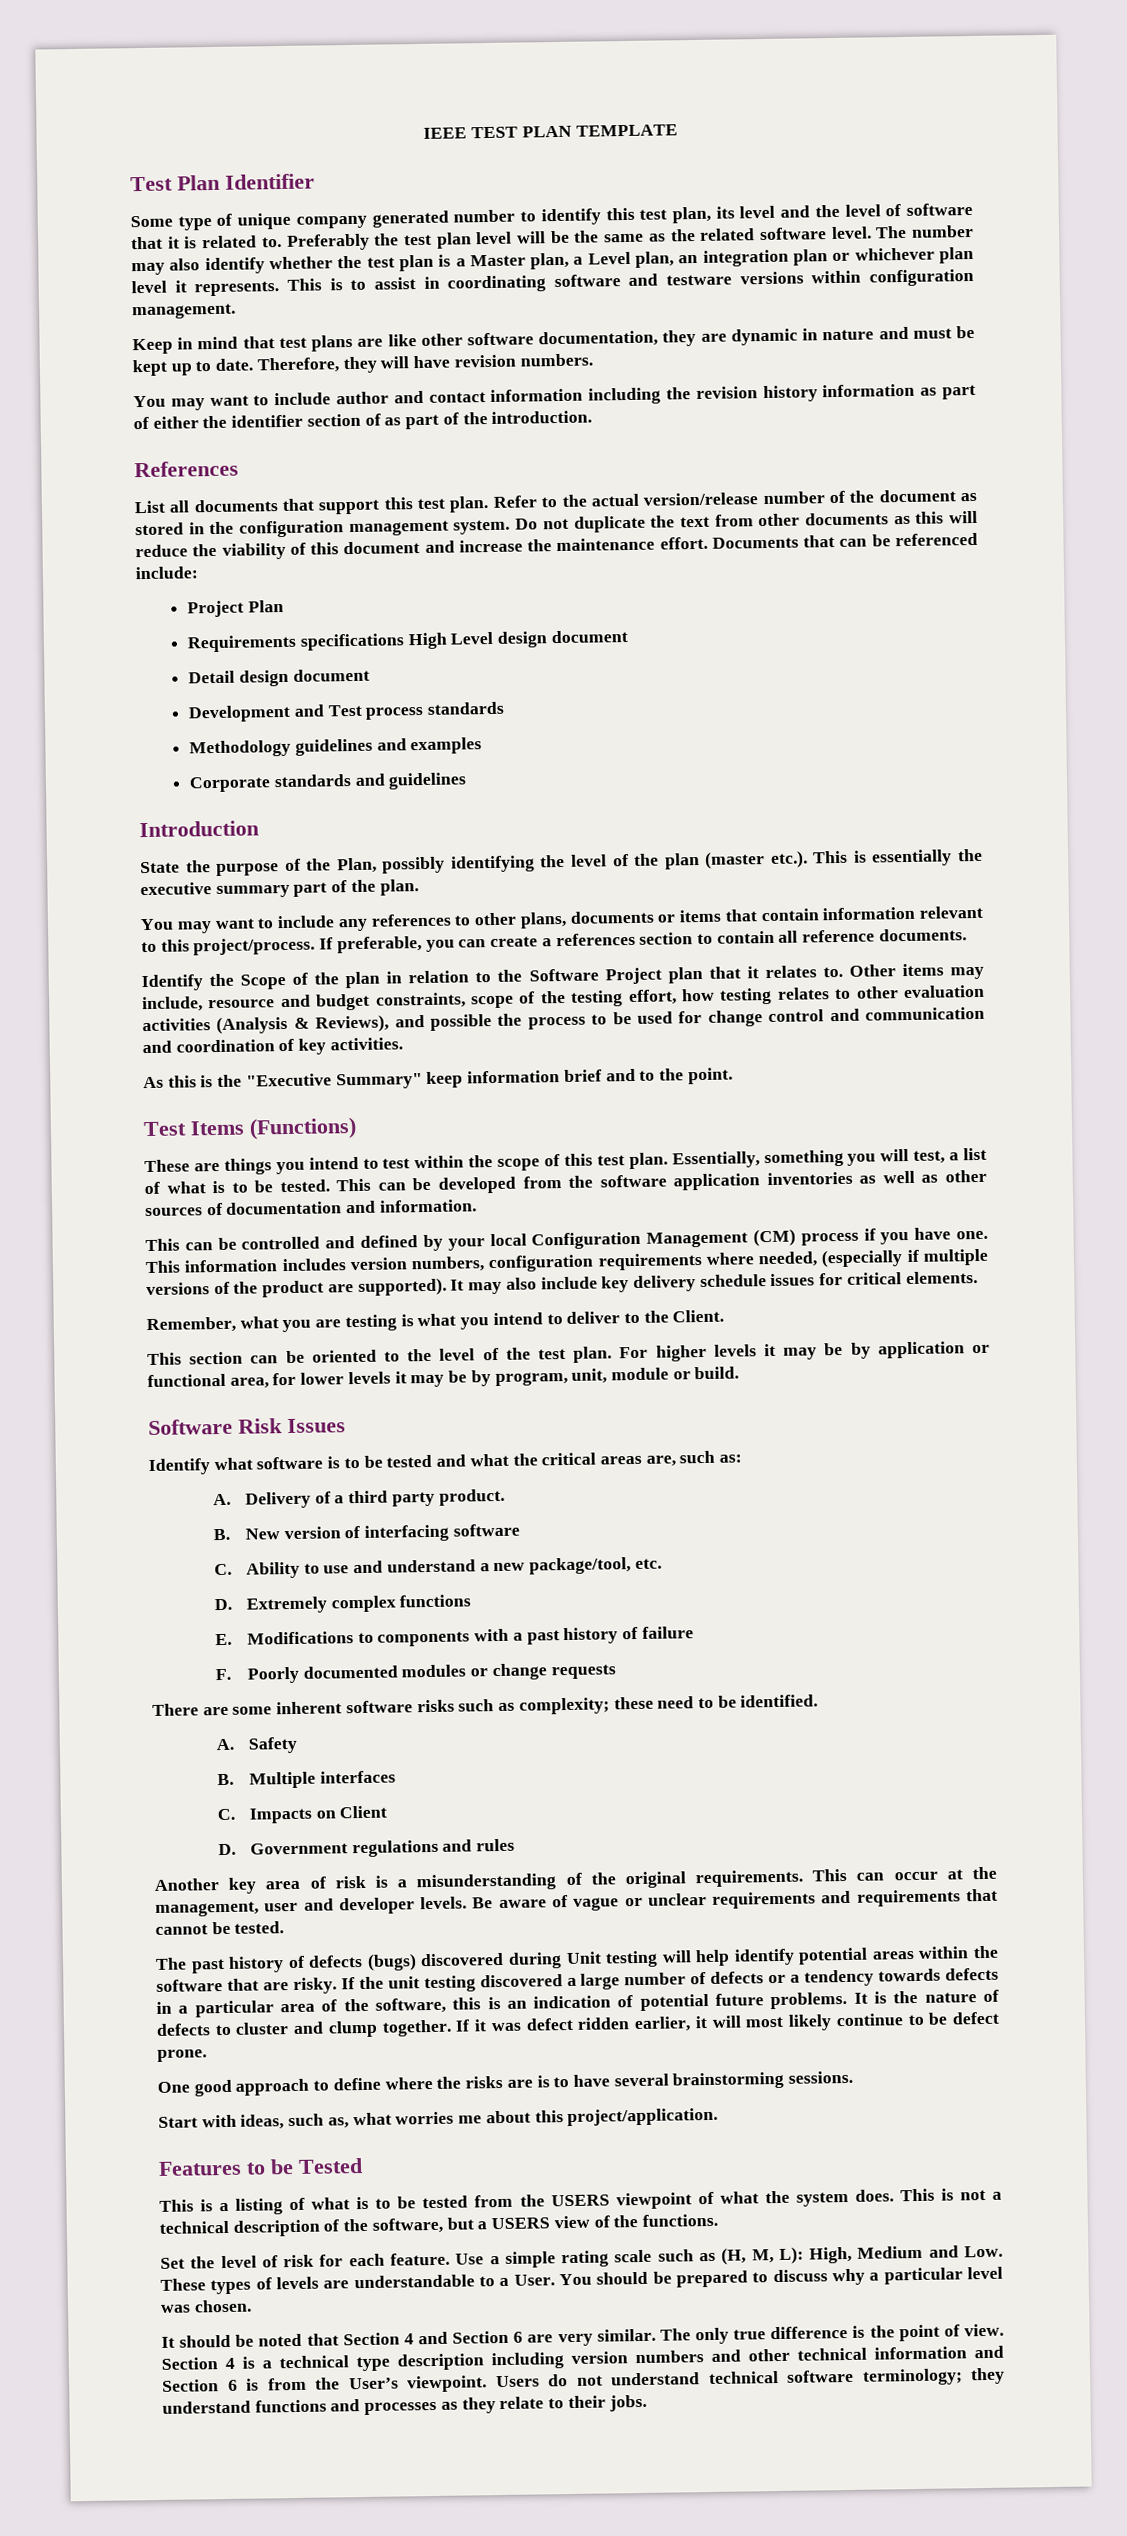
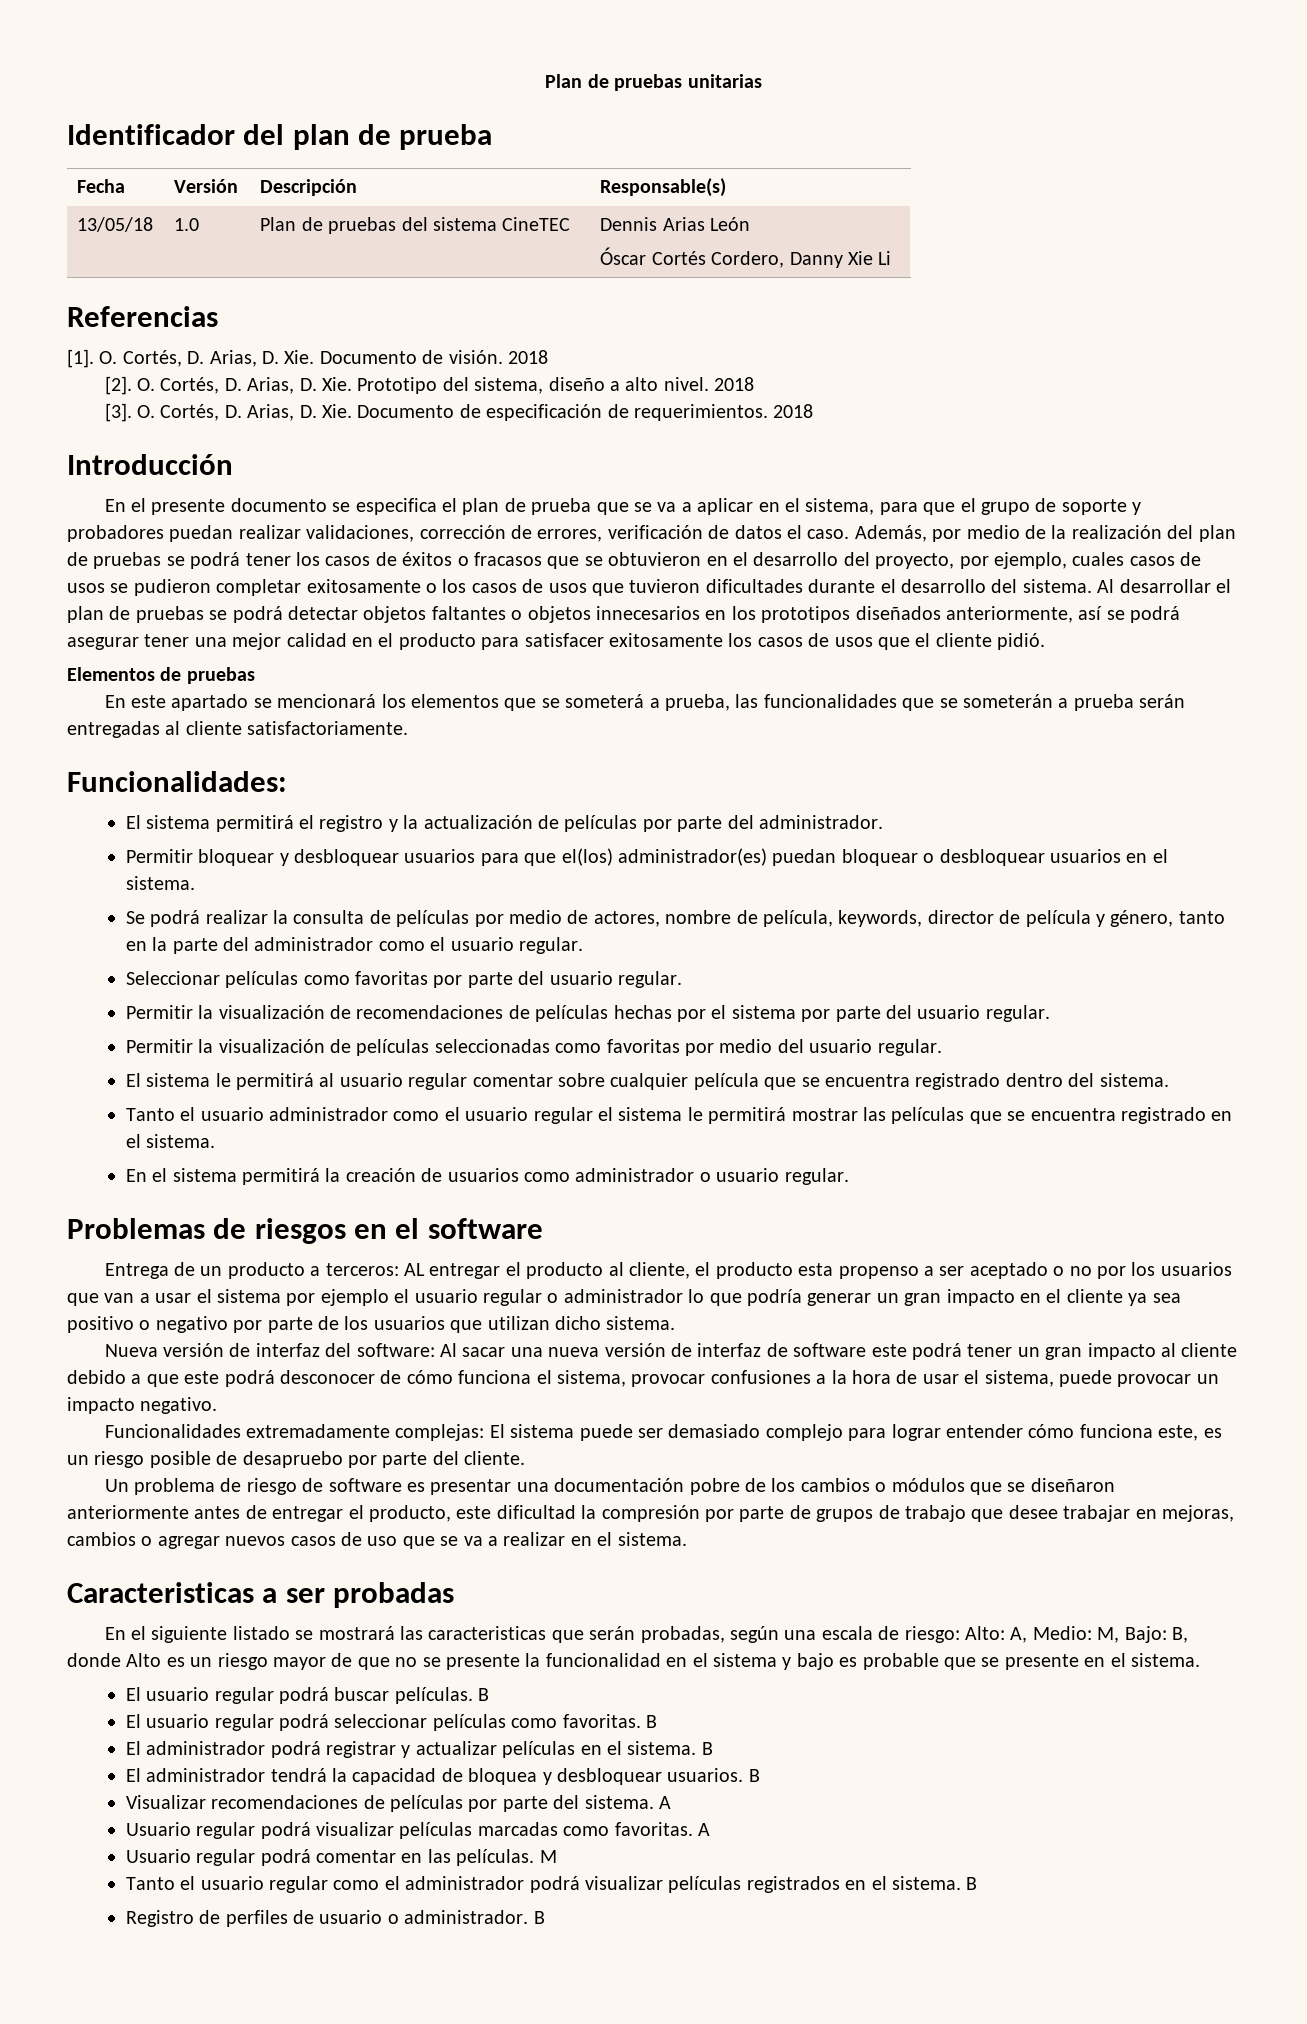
- IEEE TEST PLAN TEMPLATE
- Test Plan Identifier
- Some type of unique company generated number to identify this test plan, its level and the level of software that it is related to. Preferably the test plan level will be the same as the related software level. The number may also identify whether the test plan is a Master plan, a Level plan, an integration plan or whichever plan level it represents. This is to assist in coordinating software and testware versions within configuration management.
- Keep in mind that test plans are like other software documentation, they are dynamic in nature and must be kept up to date. Therefore, they will have revision numbers.
- You may want to include author and contact information including the revision history information as part of either the identifier section of as part of the introduction.
- References
- List all documents that support this test plan. Refer to the actual version/release number of the document as stored in the configuration management system. Do not duplicate the text from other documents as this will reduce the viability of this document and increase the maintenance effort. Documents that can be referenced include:
- Project Plan
- Requirements specifications High Level design document
- Detail design document
- Development and Test process standards
- Methodology guidelines and examples
- Corporate standards and guidelines
- Introduction
- State the purpose of the Plan, possibly identifying the level of the plan (master etc.). This is essentially the executive summary part of the plan.
- You may want to include any references to other plans, documents or items that contain information relevant to this project/process. If preferable, you can create a references section to contain all reference documents.
- Identify the Scope of the plan in relation to the Software Project plan that it relates to. Other items may include, resource and budget constraints, scope of the testing effort, how testing relates to other evaluation activities (Analysis & Reviews), and possible the process to be used for change control and communication and coordination of key activities.
- As this is the "Executive Summary" keep information brief and to the point.
- Test Items (Functions)
- These are things you intend to test within the scope of this test plan. Essentially, something you will test, a list of what is to be tested. This can be developed from the software application inventories as well as other sources of documentation and information.
- This can be controlled and defined by your local Configuration Management (CM) process if you have one. This information includes version numbers, configuration requirements where needed, (especially if multiple versions of the product are supported). It may also include key delivery schedule issues for critical elements.
- Remember, what you are testing is what you intend to deliver to the Client.
- This section can be oriented to the level of the test plan. For higher levels it may be by application or functional area, for lower levels it may be by program, unit, module or build.
- Software Risk Issues
- Identify what software is to be tested and what the critical areas are, such as:
- A. Delivery of a third party product.
- B. New version of interfacing software
- C. Ability to use and understand a new package/tool, etc.
- D. Extremely complex functions
- E. Modifications to components with a past history of failure
- F. Poorly documented modules or change requests
- There are some inherent software risks such as complexity; these need to be identified.
- A. Safety
- B. Multiple interfaces
- C. Impacts on Client
- D. Government regulations and rules
- Another key area of risk is a misunderstanding of the original requirements. This can occur at the management, user and developer levels. Be aware of vague or unclear requirements and requirements that cannot be tested.
- The past history of defects (bugs) discovered during Unit testing will help identify potential areas within the software that are risky. If the unit testing discovered a large number of defects or a tendency towards defects in a particular area of the software, this is an indication of potential future problems. It is the nature of defects to cluster and clump together. If it was defect ridden earlier, it will most likely continue to be defect prone.
- One good approach to define where the risks are is to have several brainstorming sessions.
- Start with ideas, such as, what worries me about this project/application.
- Features to be Tested
- This is a listing of what is to be tested from the USERS viewpoint of what the system does. This is not a technical description of the software, but a USERS view of the functions.
- Set the level of risk for each feature. Use a simple rating scale such as (H, M, L): High, Medium and Low. These types of levels are understandable to a User. You should be prepared to discuss why a particular level was chosen.
- It should be noted that Section 4 and Section 6 are very similar. The only true difference is the point of view. Section 4 is a technical type description including version numbers and other technical information and Section 6 is from the User’s viewpoint. Users do not understand technical software terminology; they understand functions and processes as they relate to their jobs.
+ Plan de pruebas unitarias
+ Identificador del plan de prueba
+ Fecha | Versión | Descripción | Responsable(s)
+ 13/05/18 | 1.0 | Plan de pruebas del sistema CineTEC | Dennis Arias León
+ Óscar Cortés Cordero, Danny Xie Li
+ Referencias
+ [1]. O. Cortés, D. Arias, D. Xie. Documento de visión. 2018
+ [2]. O. Cortés, D. Arias, D. Xie. Prototipo del sistema, diseño a alto nivel. 2018
+ [3]. O. Cortés, D. Arias, D. Xie. Documento de especificación de requerimientos. 2018
+ Introducción
+ En el presente documento se especifica el plan de prueba que se va a aplicar en el sistema, para que el grupo de soporte y probadores puedan realizar validaciones, corrección de errores, verificación de datos el caso. Además, por medio de la realización del plan de pruebas se podrá tener los casos de éxitos o fracasos que se obtuvieron en el desarrollo del proyecto, por ejemplo, cuales casos de usos se pudieron completar exitosamente o los casos de usos que tuvieron dificultades durante el desarrollo del sistema. Al desarrollar el plan de pruebas se podrá detectar objetos faltantes o objetos innecesarios en los prototipos diseñados anteriormente, así se podrá asegurar tener una mejor calidad en el producto para satisfacer exitosamente los casos de usos que el cliente pidió.
+ Elementos de pruebas
+ En este apartado se mencionará los elementos que se someterá a prueba, las funcionalidades que se someterán a prueba serán entregadas al cliente satisfactoriamente.
+ Funcionalidades:
+ El sistema permitirá el registro y la actualización de películas por parte del administrador.
+ Permitir bloquear y desbloquear usuarios para que el(los) administrador(es) puedan bloquear o desbloquear usuarios en el sistema.
+ Se podrá realizar la consulta de películas por medio de actores, nombre de película, keywords, director de película y género, tanto en la parte del administrador como el usuario regular.
+ Seleccionar películas como favoritas por parte del usuario regular.
+ Permitir la visualización de recomendaciones de películas hechas por el sistema por parte del usuario regular.
+ Permitir la visualización de películas seleccionadas como favoritas por medio del usuario regular.
+ El sistema le permitirá al usuario regular comentar sobre cualquier película que se encuentra registrado dentro del sistema.
+ Tanto el usuario administrador como el usuario regular el sistema le permitirá mostrar las películas que se encuentra registrado en el sistema.
+ En el sistema permitirá la creación de usuarios como administrador o usuario regular.
+ Problemas de riesgos en el software
+ Entrega de un producto a terceros: AL entregar el producto al cliente, el producto esta propenso a ser aceptado o no por los usuarios que van a usar el sistema por ejemplo el usuario regular o administrador lo que podría generar un gran impacto en el cliente ya sea positivo o negativo por parte de los usuarios que utilizan dicho sistema.
+ Nueva versión de interfaz del software: Al sacar una nueva versión de interfaz de software este podrá tener un gran impacto al cliente debido a que este podrá desconocer de cómo funciona el sistema, provocar confusiones a la hora de usar el sistema, puede provocar un impacto negativo.
+ Funcionalidades extremadamente complejas: El sistema puede ser demasiado complejo para lograr entender cómo funciona este, es un riesgo posible de desapruebo por parte del cliente.
+ Un problema de riesgo de software es presentar una documentación pobre de los cambios o módulos que se diseñaron anteriormente antes de entregar el producto, este dificultad la compresión por parte de grupos de trabajo que desee trabajar en mejoras, cambios o agregar nuevos casos de uso que se va a realizar en el sistema.
+ Caracteristicas a ser probadas
+ En el siguiente listado se mostrará las caracteristicas que serán probadas, según una escala de riesgo: Alto: A, Medio: M, Bajo: B, donde Alto es un riesgo mayor de que no se presente la funcionalidad en el sistema y bajo es probable que se presente en el sistema.
+ El usuario regular podrá buscar películas. B
+ El usuario regular podrá seleccionar películas como favoritas. B
+ El administrador podrá registrar y actualizar películas en el sistema. B
+ El administrador tendrá la capacidad de bloquea y desbloquear usuarios. B
+ Visualizar recomendaciones de películas por parte del sistema. A
+ Usuario regular podrá visualizar películas marcadas como favoritas. A
+ Usuario regular podrá comentar en las películas. M
+ Tanto el usuario regular como el administrador podrá visualizar películas registrados en el sistema. B
+ Registro de perfiles de usuario o administrador. B

